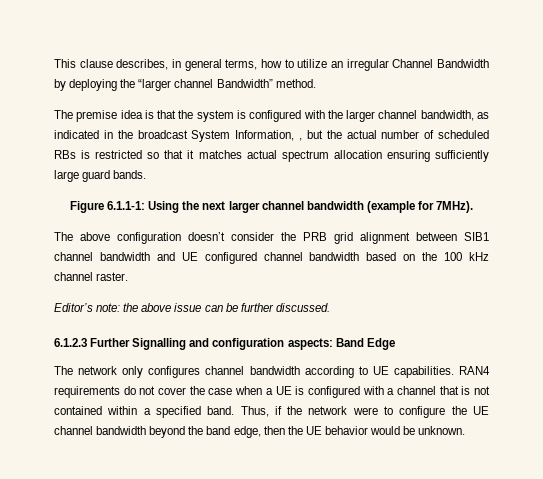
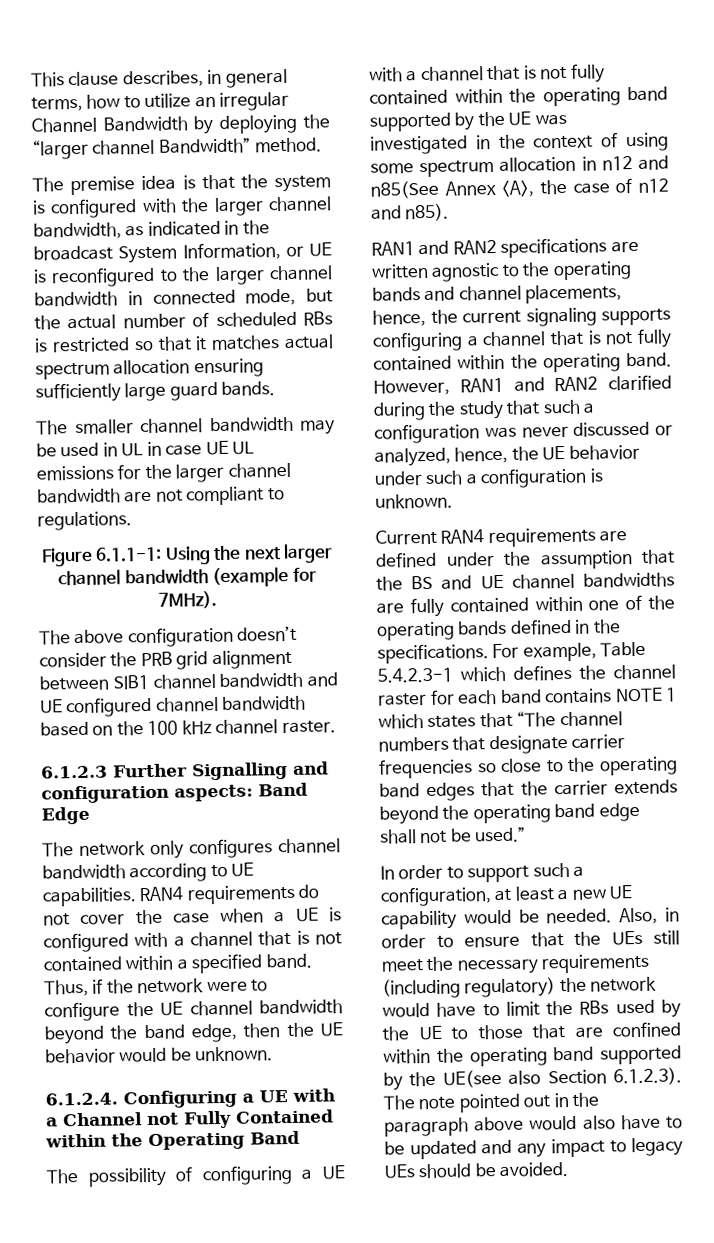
- The premise idea is that the system is configured with the larger channel bandwidth, as indicated in the broadcast System Information, , but the actual number of scheduled RBs is restricted so that it matches actual spectrum allocation ensuring sufficiently large guard bands.
+ The premise idea is that the system is configured with the larger channel bandwidth, as indicated in the broadcast System Information, or UE is reconfigured to the larger channel bandwidth in connected mode, but the actual number of scheduled RBs is restricted so that it matches actual spectrum allocation ensuring sufficiently large guard bands.
+ The smaller channel bandwidth may be used in UL in case UE UL emissions for the larger channel bandwidth are not compliant to regulations.
- Editor’s note: the above issue can be further discussed.
+ 6.1.2.4. Configuring a UE with a Channel not Fully Contained within the Operating Band
+ The possibility of configuring a UE with a channel that is not fully contained within the operating band supported by the UE was investigated in the context of using some spectrum allocation in n12 and n85(See Annex <A>, the case of n12 and n85).
+ RAN1 and RAN2 specifications are written agnostic to the operating bands and channel placements, hence, the current signaling supports configuring a channel that is not fully contained within the operating band. However, RAN1 and RAN2 clarified during the study that such a configuration was never discussed or analyzed, hence, the UE behavior under such a configuration is unknown.
+ Current RAN4 requirements are defined under the assumption that the BS and UE channel bandwidths are fully contained within one of the operating bands defined in the specifications. For example, Table 5.4.2.3-1 which defines the channel raster for each band contains NOTE 1 which states that “The channel numbers that designate carrier frequencies so close to the operating band edges that the carrier extends beyond the operating band edge shall not be used.”
+ In order to support such a configuration, at least a new UE capability would be needed. Also, in order to ensure that the UEs still meet the necessary requirements (including regulatory) the network would have to limit the RBs used by the UE to those that are confined within the operating band supported by the UE(see also Section 6.1.2.3). The note pointed out in the paragraph above would also have to be updated and any impact to legacy UEs should be avoided.

